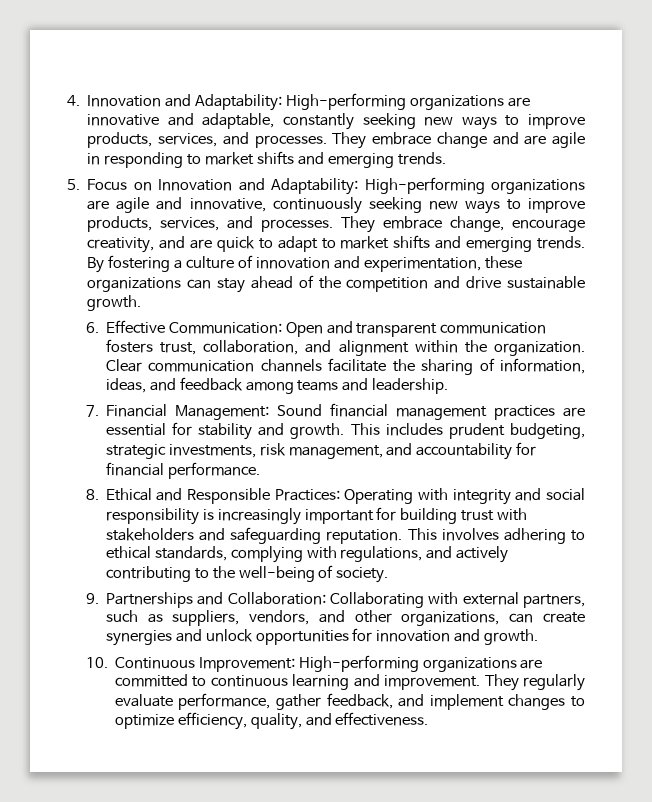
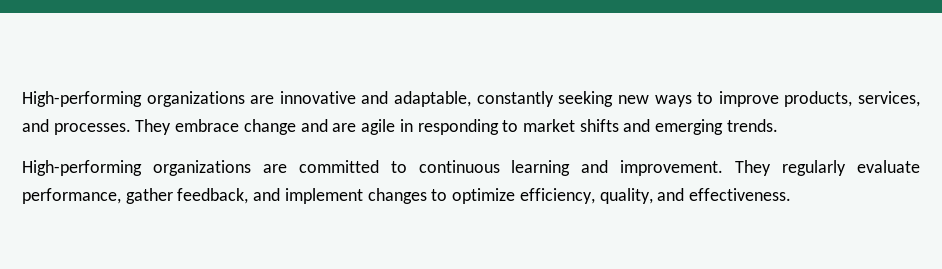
- 4. Innovation and Adaptability: High-performing organizations are innovative and adaptable, constantly seeking new ways to improve products, services, and processes.
+ High-performing organizations are innovative and adaptable, constantly seeking new ways to improve products, services, and processes.
- 5. Focus on Innovation and Adaptability: High-performing organizations are agile and innovative, continuously seeking new ways to improve products, services, and processes. They embrace change, encourage creativity, and are quick to adapt to market shifts and emerging trends. By fostering a culture of innovation and experimentation, these organizations can stay ahead of the competition and drive sustainable growth.
- 6. Effective Communication: Open and transparent communication fosters trust, collaboration, and alignment within the organization. Clear communication channels facilitate the sharing of information, ideas, and feedback among teams and leadership.
- 7. Financial Management: Sound financial management practices are essential for stability and growth. This includes prudent budgeting, strategic investments, risk management, and accountability for financial performance.
- 8. Ethical and Responsible Practices: Operating with integrity and social responsibility is increasingly important for building trust with stakeholders and safeguarding reputation. This involves adhering to ethical standards, complying with regulations, and actively contributing to the well-being of society.
- 9. Partnerships and Collaboration: Collaborating with external partners, such as suppliers, vendors, and other organizations, can create synergies and unlock opportunities for innovation and growth.
- 10. Continuous Improvement: High-performing organizations are committed to continuous learning and improvement.
+ High-performing organizations are committed to continuous learning and improvement.

